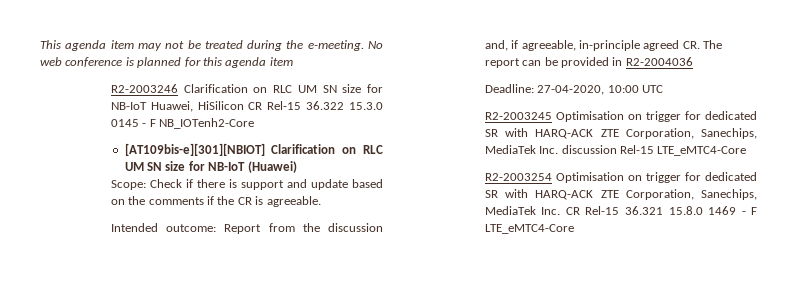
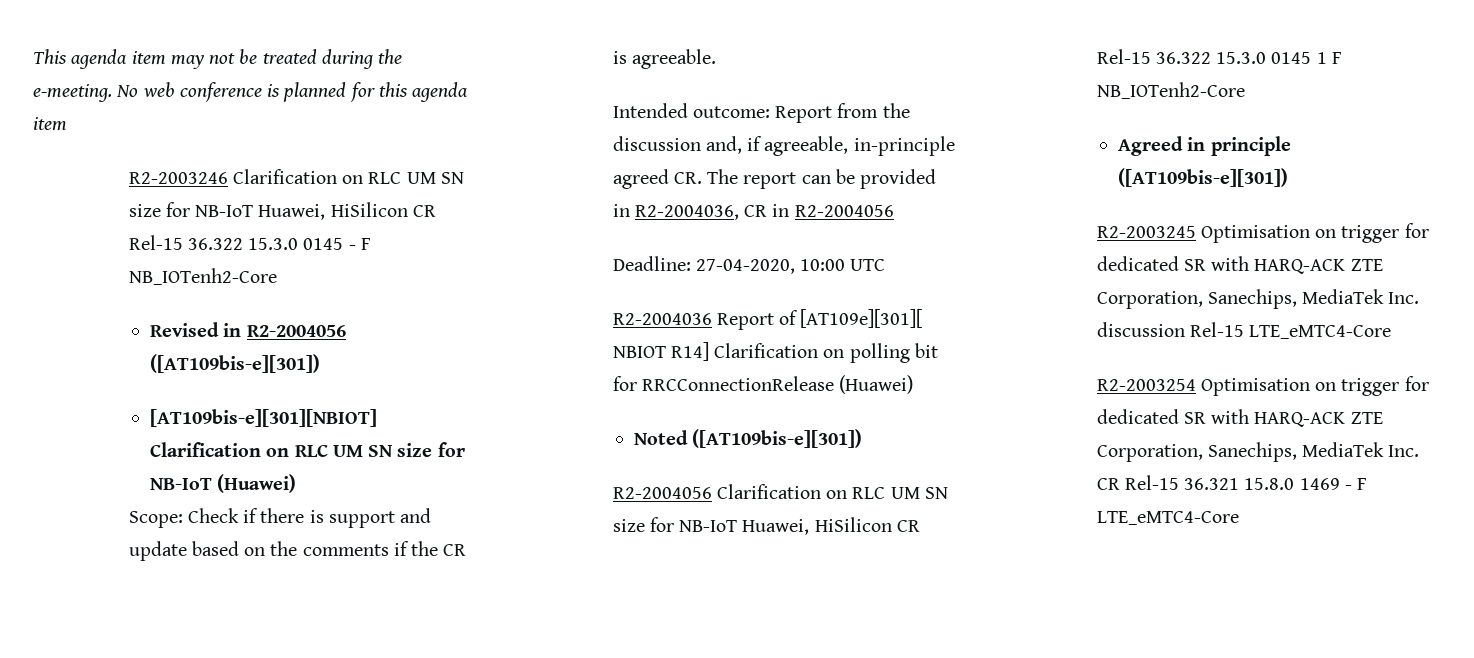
+ Revised in R2-2004056 ([AT109bis-e][301])
- Intended outcome: Report from the discussion and, if agreeable, in-principle agreed CR. The report can be provided in R2-2004036
+ Intended outcome: Report from the discussion and, if agreeable, in-principle agreed CR. The report can be provided in R2-2004036, CR in R2-2004056
+ R2-2004036 Report of [AT109e][301][ NBIOT R14] Clarification on polling bit for RRCConnectionRelease (Huawei)
+ Noted ([AT109bis-e][301])
+ R2-2004056 Clarification on RLC UM SN size for NB-IoT Huawei, HiSilicon CR Rel-15 36.322 15.3.0 0145 1 F NB_IOTenh2-Core
+ Agreed in principle ([AT109bis-e][301])

